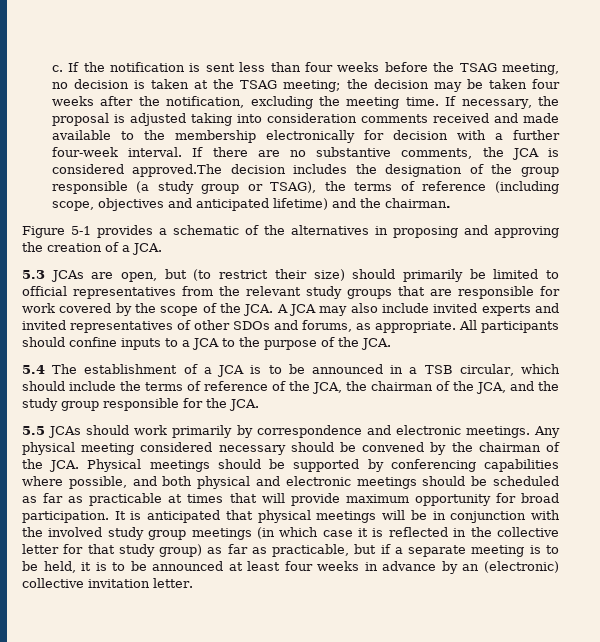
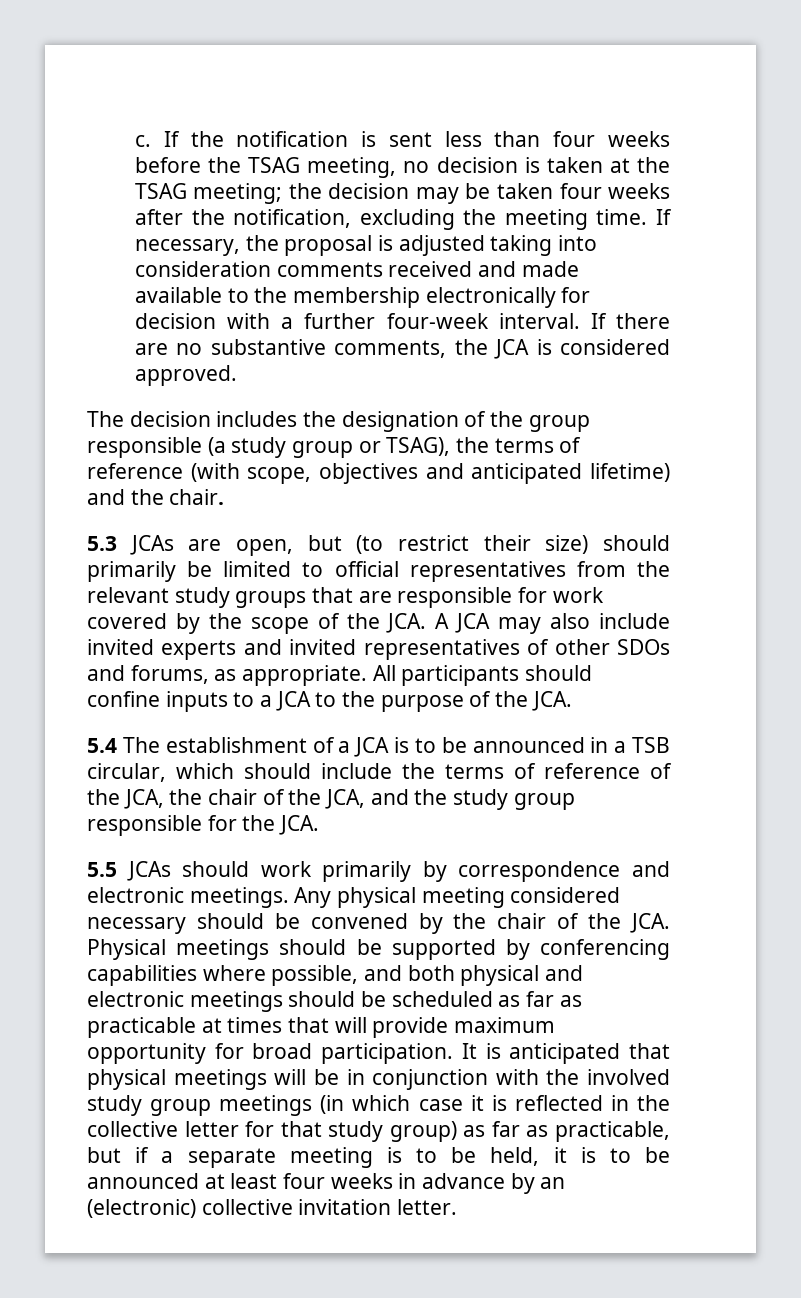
- If there are no substantive comments, the JCA is considered approved.The decision includes the designation of the group responsible (a study group or TSAG), the terms of reference (including scope, objectives and anticipated lifetime) and the chairman.
- Figure 5-1 provides a schematic of the alternatives in proposing and approving the creation of a JCA.
+ If there are no substantive comments, the JCA is considered approved.
+ The decision includes the designation of the group responsible (a study group or TSAG), the terms of reference (with scope, objectives and anticipated lifetime) and the chair.
- 5.4 The establishment of a JCA is to be announced in a TSB circular, which should include the terms of reference of the JCA, the chairman of the JCA, and the study group responsible for the JCA.
+ 5.4 The establishment of a JCA is to be announced in a TSB circular, which should include the terms of reference of the JCA, the chair of the JCA, and the study group responsible for the JCA.
- Any physical meeting considered necessary should be convened by the chairman of the JCA. Physical meetings should be supported by conferencing capabilities where possible, and both physical and electronic meetings should be scheduled as far as practicable at times that will provide maximum opportunity for broad participation.
+ Any physical meeting considered necessary should be convened by the chair of the JCA. Physical meetings should be supported by conferencing capabilities where possible, and both physical and electronic meetings should be scheduled as far as practicable at times that will provide maximum opportunity for broad participation.

